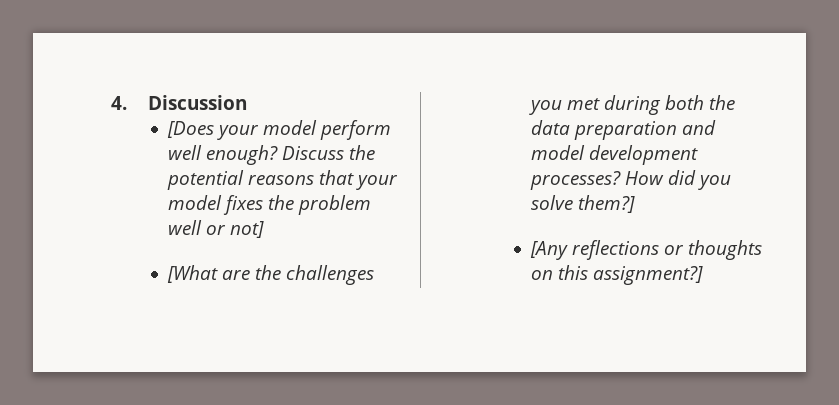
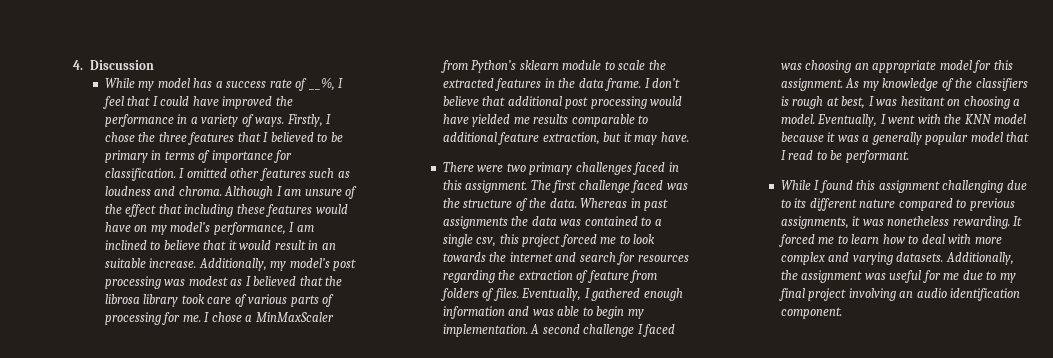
- [Does your model perform well enough? Discuss the potential reasons that your model fixes the problem well or not]
- [What are the challenges you met during both the data preparation and model development processes? How did you solve them?]
- [Any reflections or thoughts on this assignment?]
+ While my model has a success rate of __%, I feel that I could have improved the performance in a variety of ways. Firstly, I chose the three features that I believed to be primary in terms of importance for classification. I omitted other features such as loudness and chroma. Although I am unsure of the effect that including these features would have on my model’s performance, I am inclined to believe that it would result in an suitable increase. Additionally, my model’s post processing was modest as I believed that the librosa library took care of various parts of processing for me. I chose a MinMaxScaler from Python’s sklearn module to scale the extracted features in the data frame. I don’t believe that additional post processing would have yielded me results comparable to additional feature extraction, but it may have.
+ There were two primary challenges faced in this assignment. The first challenge faced was the structure of the data. Whereas in past assignments the data was contained to a single csv, this project forced me to look towards the internet and search for resources regarding the extraction of feature from folders of files. Eventually, I gathered enough information and was able to begin my implementation. A second challenge I faced was choosing an appropriate model for this assignment. As my knowledge of the classifiers is rough at best, I was hesitant on choosing a model. Eventually, I went with the KNN model because it was a generally popular model that I read to be performant.
+ While I found this assignment challenging due to its different nature compared to previous assignments, it was nonetheless rewarding. It forced me to learn how to deal with more complex and varying datasets. Additionally, the assignment was useful for me due to my final project involving an audio identification component.

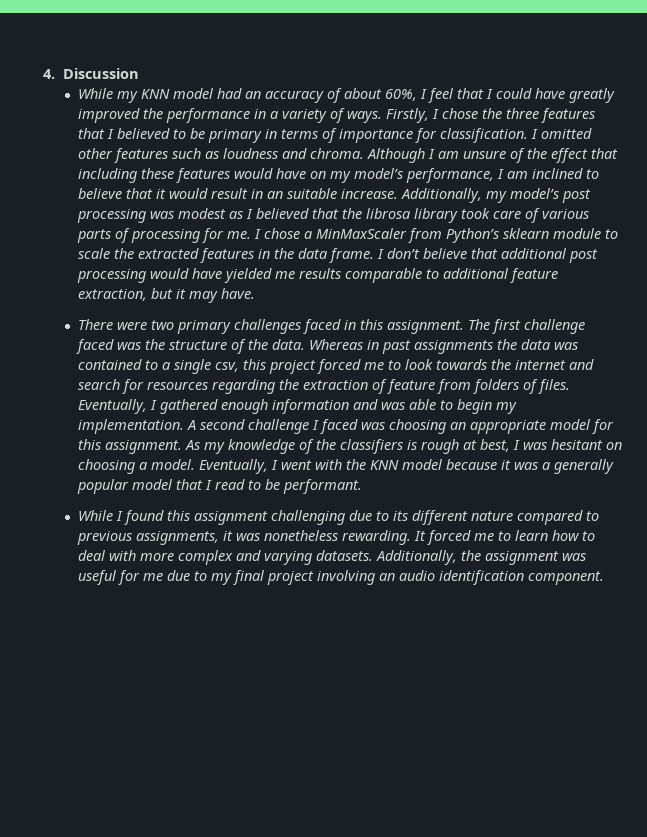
- While my model has a success rate of __%, I feel that I could have improved the performance in a variety of ways.
+ While my KNN model had an accuracy of about 60%, I feel that I could have greatly improved the performance in a variety of ways.

